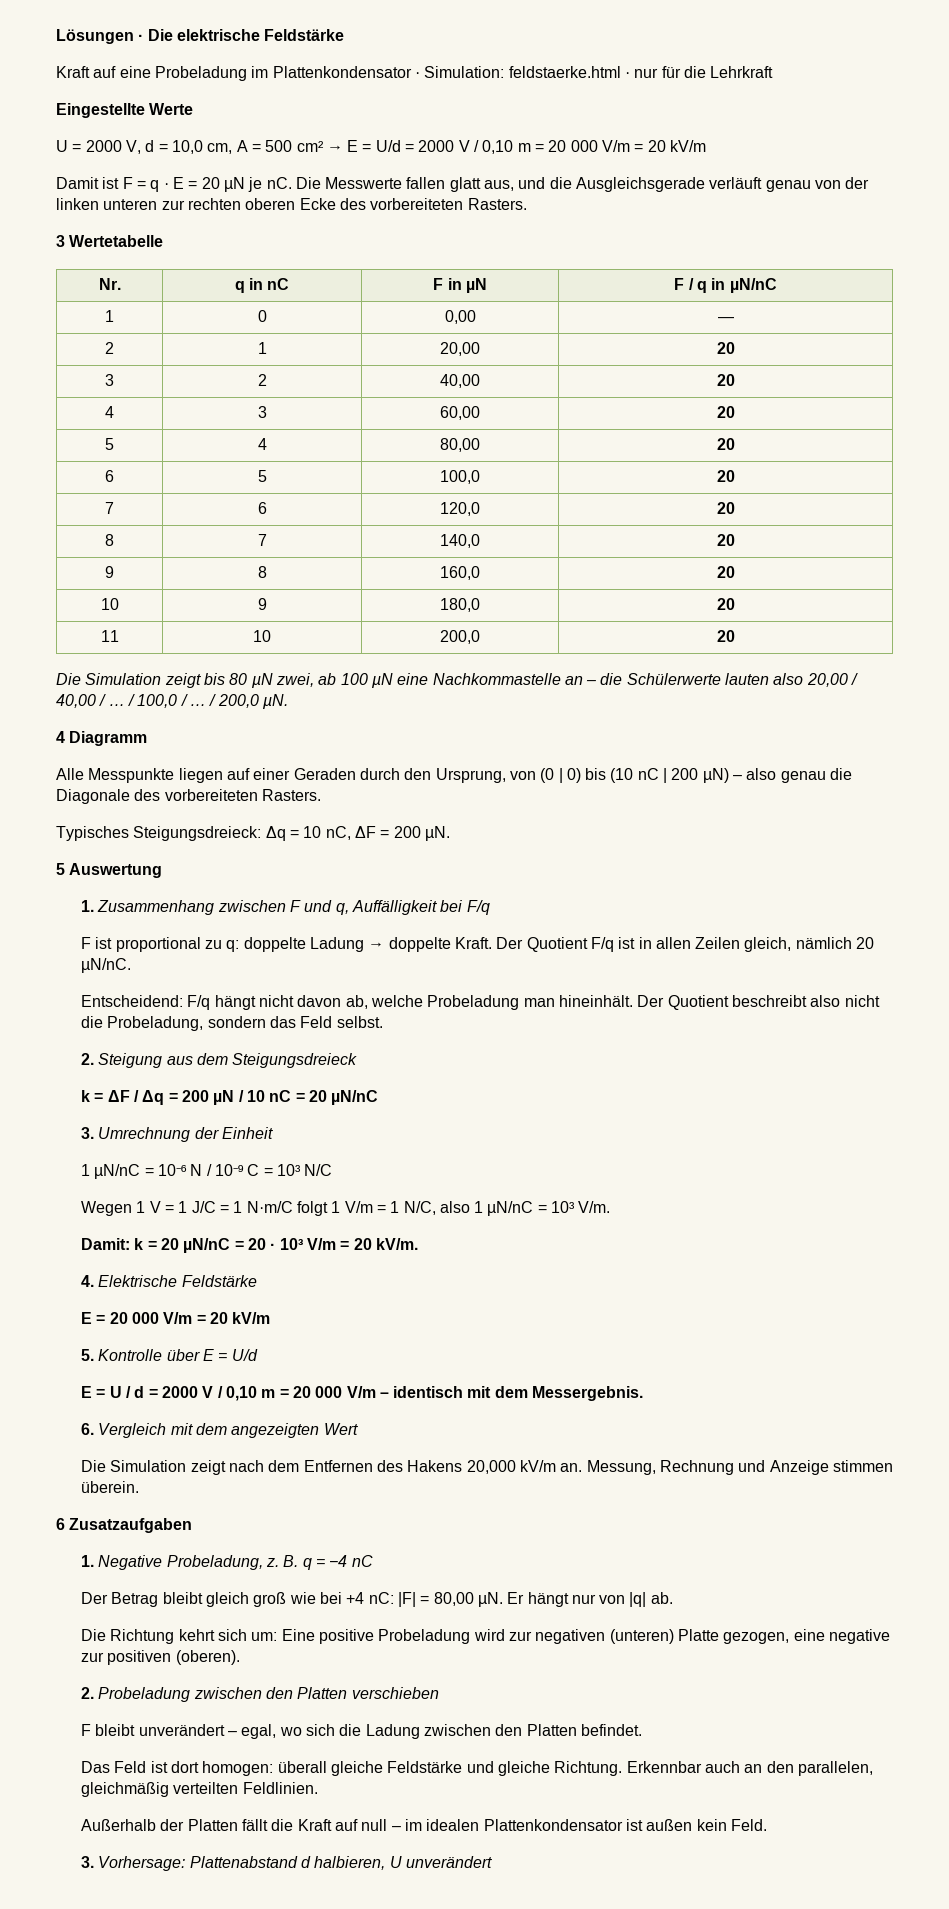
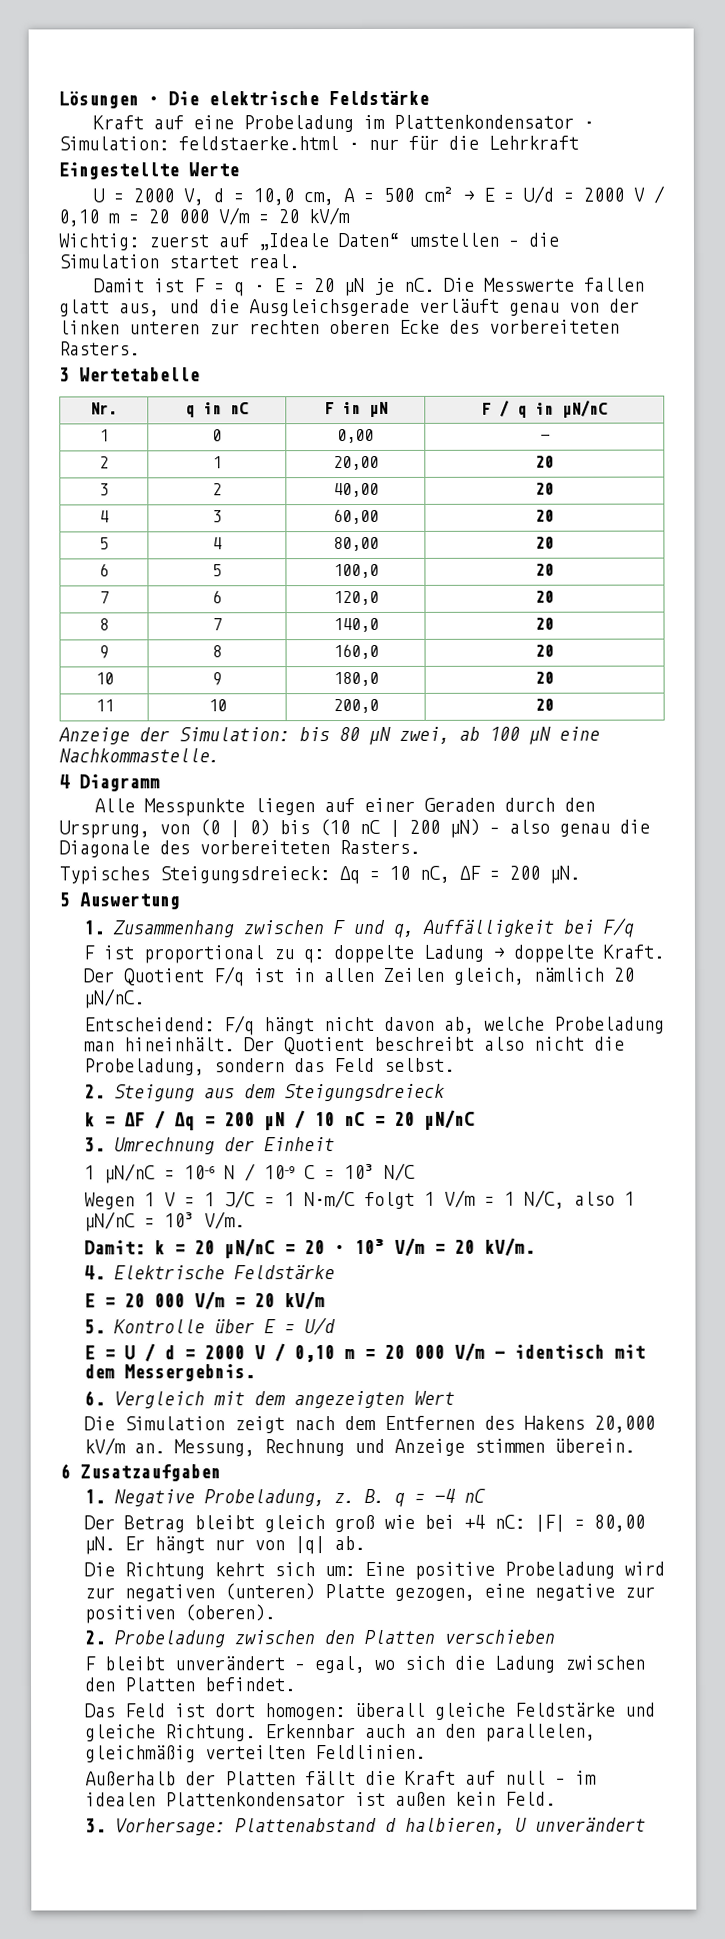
+ Wichtig: zuerst auf „Ideale Daten“ umstellen – die Simulation startet real.
- Die Simulation zeigt bis 80 µN zwei, ab 100 µN eine Nachkommastelle an – die Schülerwerte lauten also 20,00 / 40,00 / … / 100,0 / … / 200,0 µN.
+ Anzeige der Simulation: bis 80 µN zwei, ab 100 µN eine Nachkommastelle.

